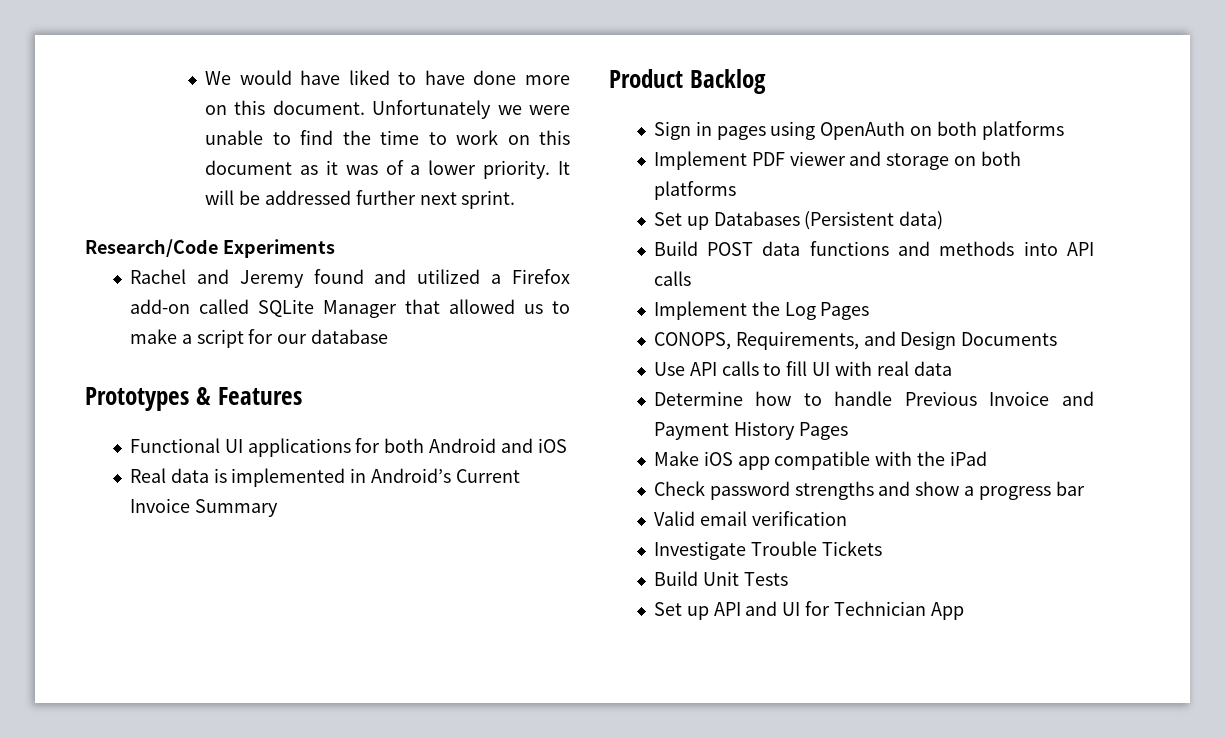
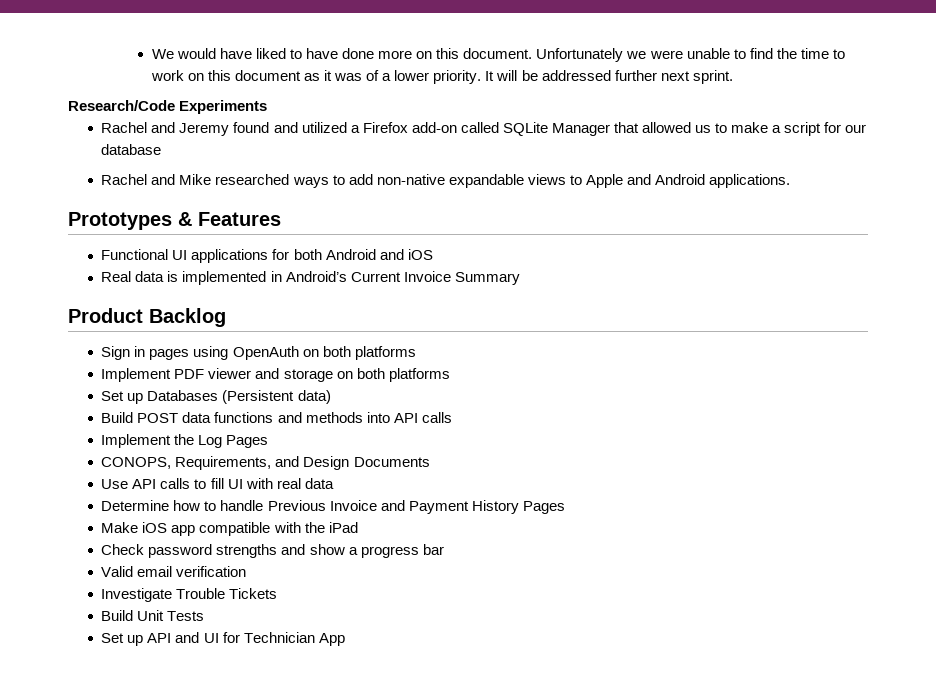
+ Rachel and Mike researched ways to add non-native expandable views to Apple and Android applications.

